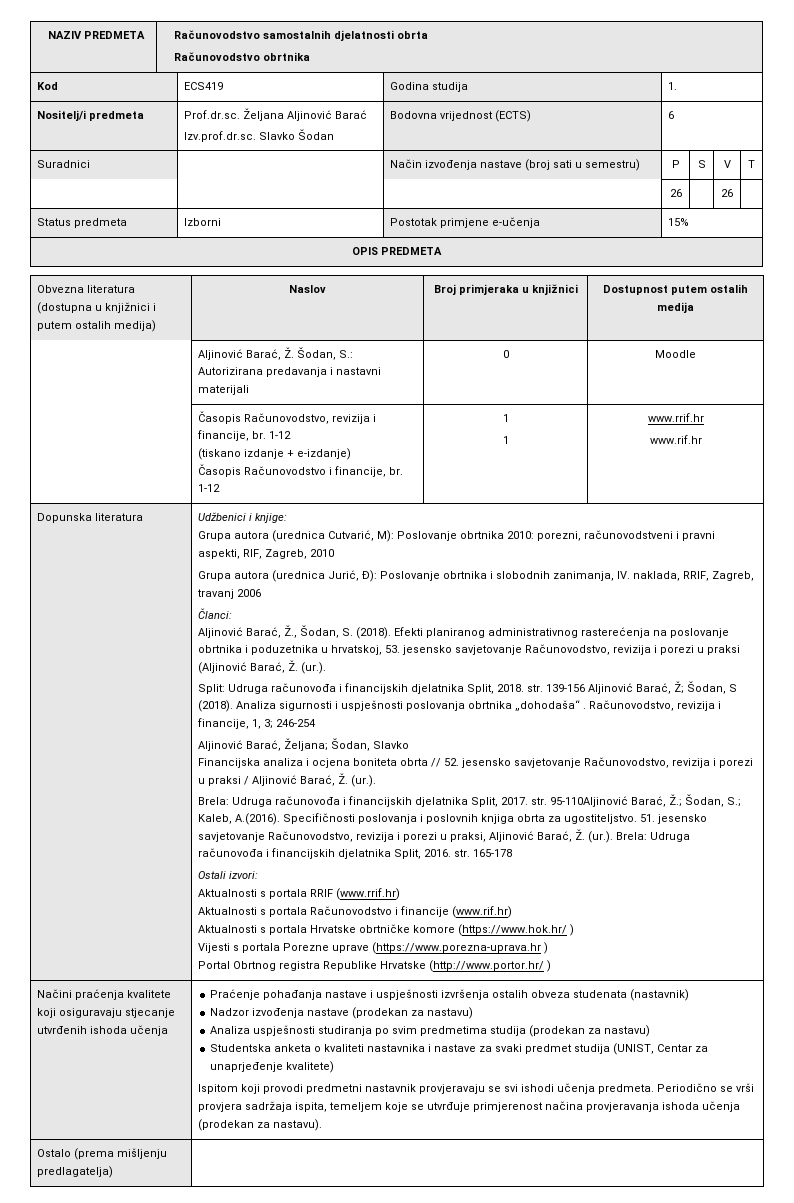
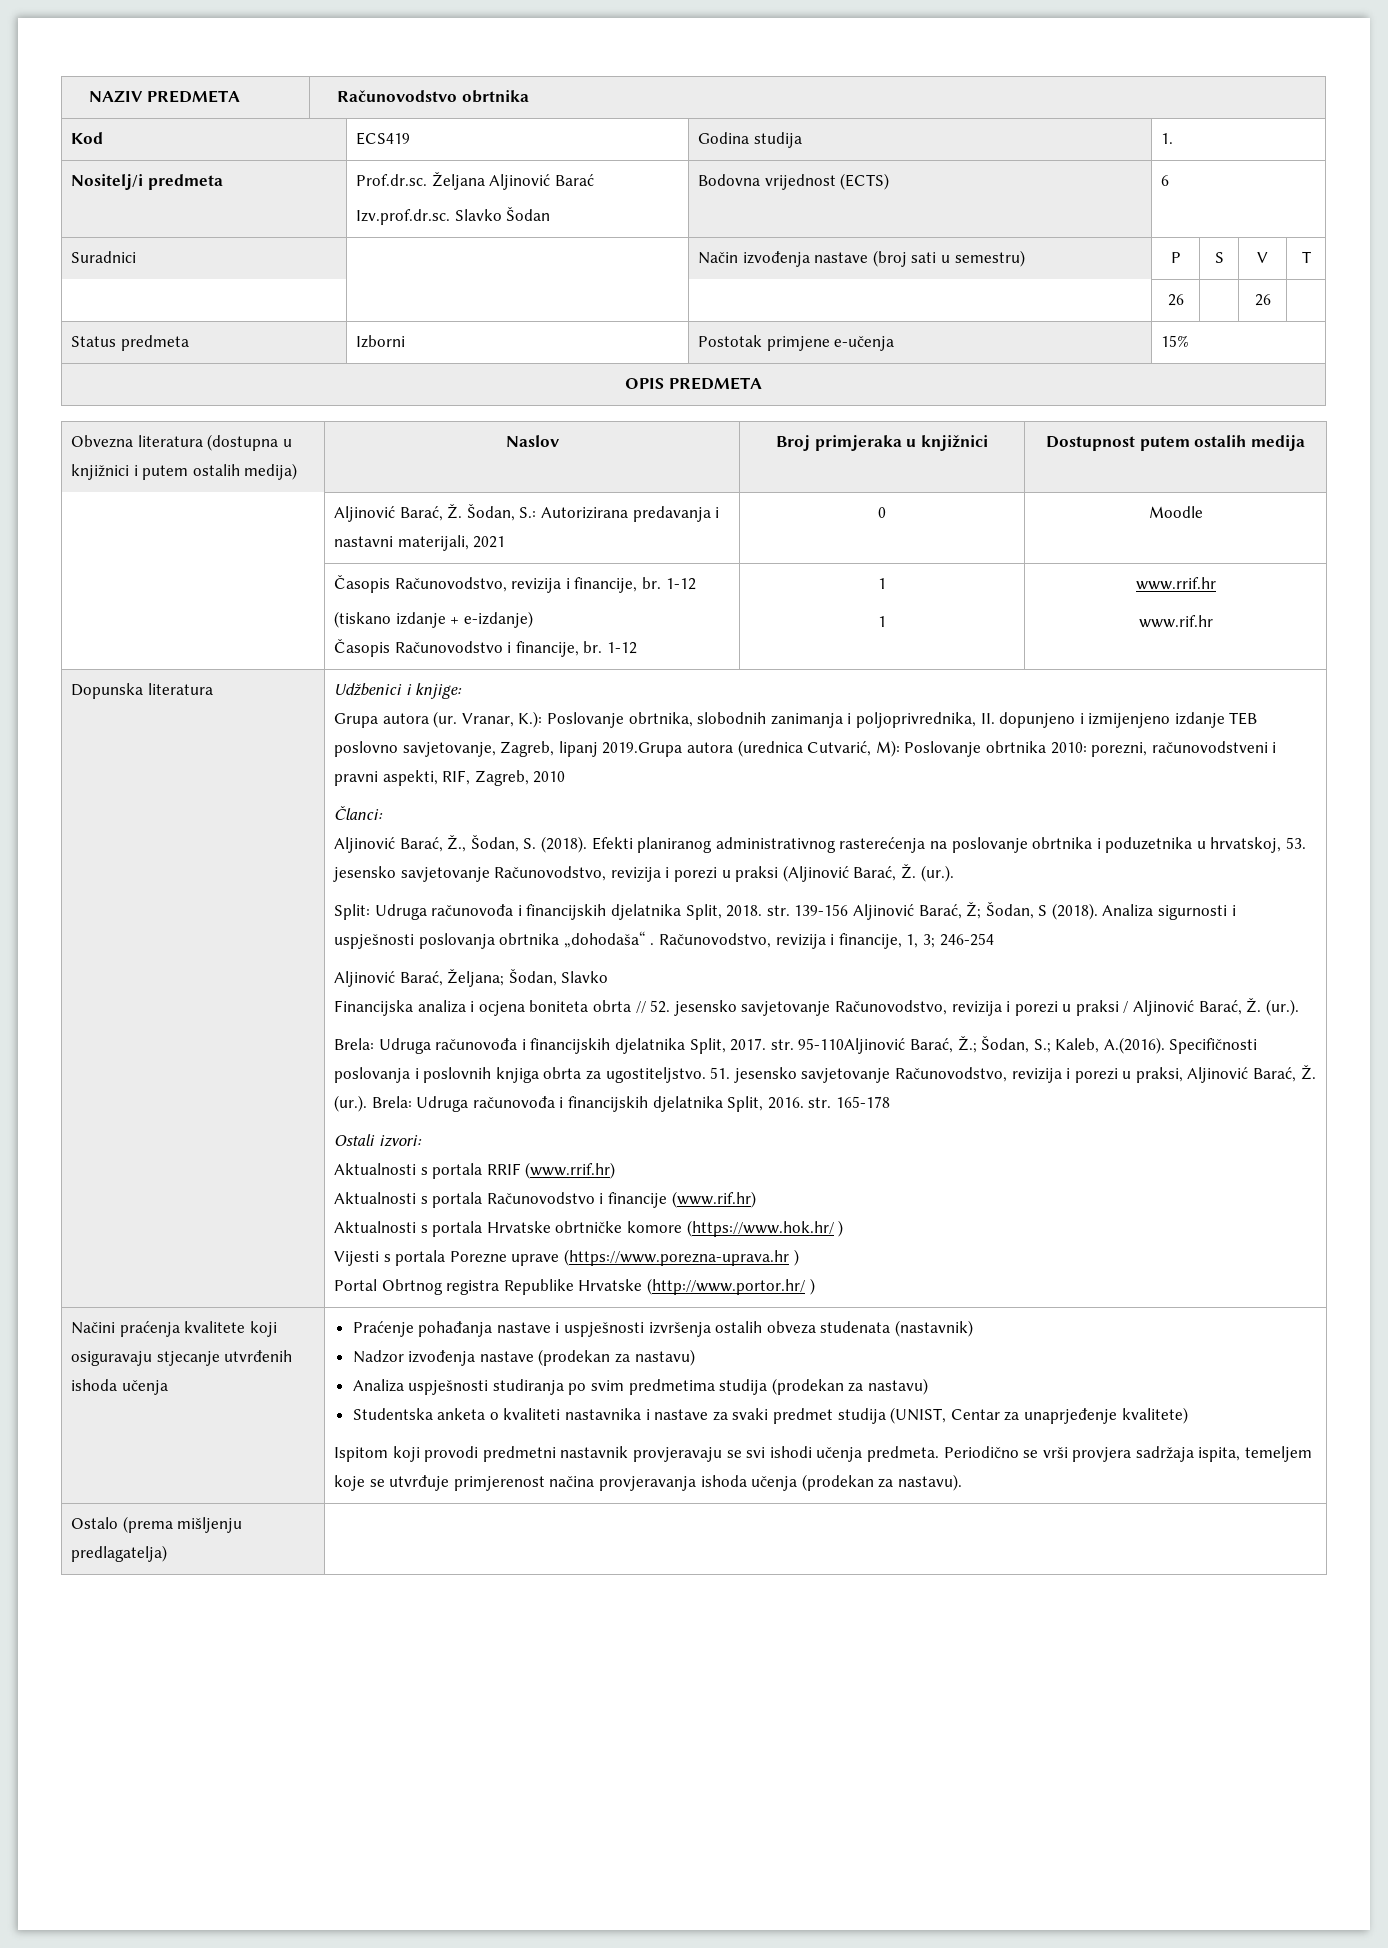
- NAZIV PREDMETA | Računovodstvo samostalnih djelatnosti obrta
- Računovodstvo obrtnika
+ NAZIV PREDMETA | Računovodstvo obrtnika
- | Aljinović Barać, Ž. Šodan, S.: Autorizirana predavanja i nastavni materijali | 0 | Moodle
+ | Aljinović Barać, Ž. Šodan, S.: Autorizirana predavanja i nastavni materijali, 2021 | 0 | Moodle
- Grupa autora (urednica Cutvarić, M): Poslovanje obrtnika 2010: porezni, računovodstveni i pravni aspekti, RIF, Zagreb, 2010
+ Grupa autora (ur. Vranar, K.): Poslovanje obrtnika, slobodnih zanimanja i poljoprivrednika, II. dopunjeno i izmijenjeno izdanje TEB poslovno savjetovanje, Zagreb, lipanj 2019.Grupa autora (urednica Cutvarić, M): Poslovanje obrtnika 2010: porezni, računovodstveni i pravni aspekti, RIF, Zagreb, 2010
- Grupa autora (urednica Jurić, Đ): Poslovanje obrtnika i slobodnih zanimanja, IV. naklada, RRIF, Zagreb, travanj 2006

